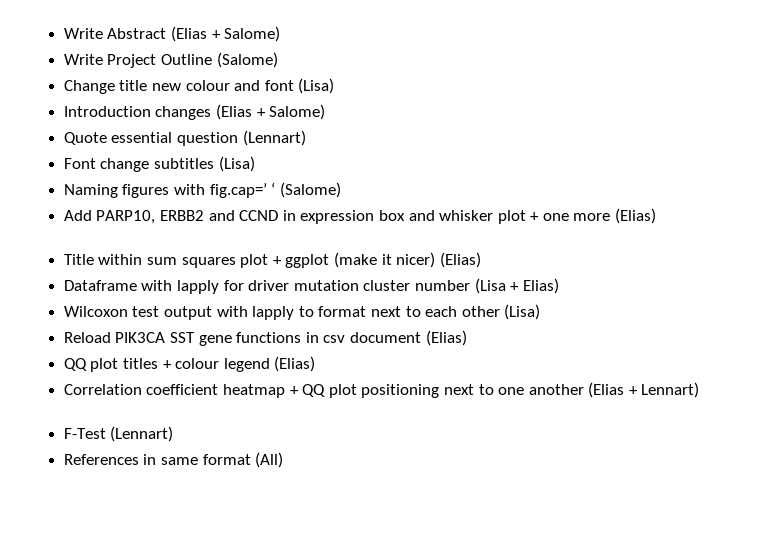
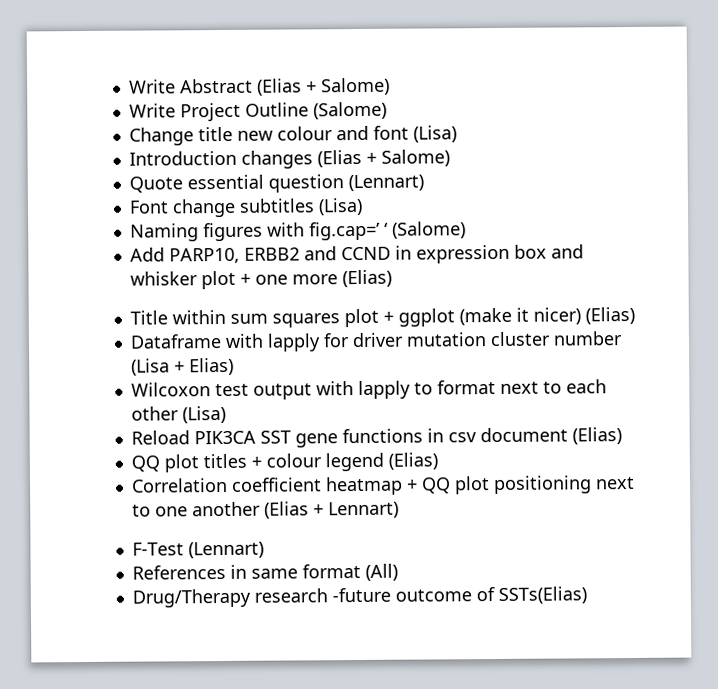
+ Drug/Therapy research -future outcome of SSTs(Elias)

